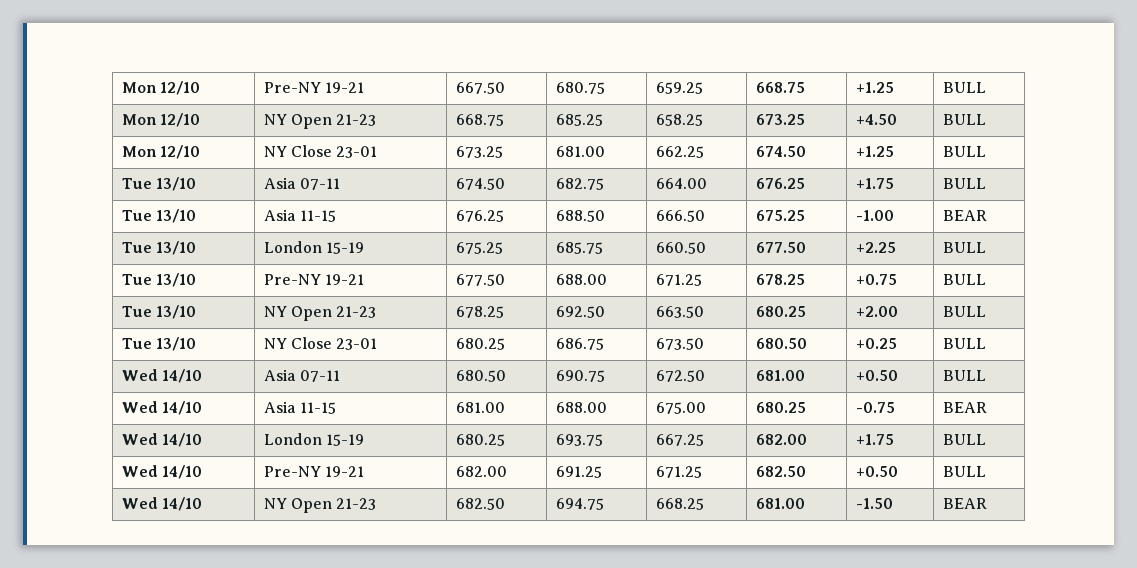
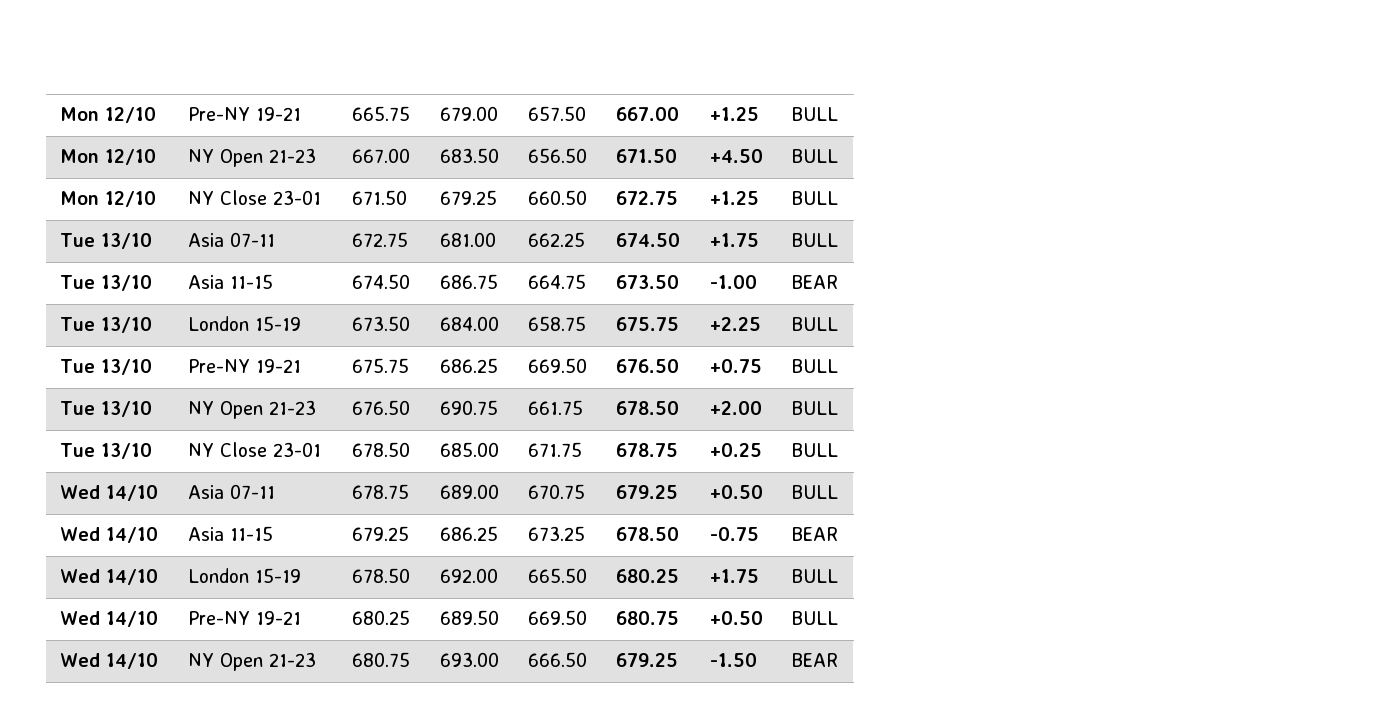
- Mon 12/10 | Pre-NY 19-21 | 667.50 | 680.75 | 659.25 | 668.75 | +1.25 | BULL
+ Mon 12/10 | Pre-NY 19-21 | 665.75 | 679.00 | 657.50 | 667.00 | +1.25 | BULL
- Mon 12/10 | NY Open 21-23 | 668.75 | 685.25 | 658.25 | 673.25 | +4.50 | BULL
+ Mon 12/10 | NY Open 21-23 | 667.00 | 683.50 | 656.50 | 671.50 | +4.50 | BULL
- Mon 12/10 | NY Close 23-01 | 673.25 | 681.00 | 662.25 | 674.50 | +1.25 | BULL
+ Mon 12/10 | NY Close 23-01 | 671.50 | 679.25 | 660.50 | 672.75 | +1.25 | BULL
- Tue 13/10 | Asia 07-11 | 674.50 | 682.75 | 664.00 | 676.25 | +1.75 | BULL
+ Tue 13/10 | Asia 07-11 | 672.75 | 681.00 | 662.25 | 674.50 | +1.75 | BULL
- Tue 13/10 | Asia 11-15 | 676.25 | 688.50 | 666.50 | 675.25 | -1.00 | BEAR
+ Tue 13/10 | Asia 11-15 | 674.50 | 686.75 | 664.75 | 673.50 | -1.00 | BEAR
- Tue 13/10 | London 15-19 | 675.25 | 685.75 | 660.50 | 677.50 | +2.25 | BULL
+ Tue 13/10 | London 15-19 | 673.50 | 684.00 | 658.75 | 675.75 | +2.25 | BULL
- Tue 13/10 | Pre-NY 19-21 | 677.50 | 688.00 | 671.25 | 678.25 | +0.75 | BULL
+ Tue 13/10 | Pre-NY 19-21 | 675.75 | 686.25 | 669.50 | 676.50 | +0.75 | BULL
- Tue 13/10 | NY Open 21-23 | 678.25 | 692.50 | 663.50 | 680.25 | +2.00 | BULL
+ Tue 13/10 | NY Open 21-23 | 676.50 | 690.75 | 661.75 | 678.50 | +2.00 | BULL
- Tue 13/10 | NY Close 23-01 | 680.25 | 686.75 | 673.50 | 680.50 | +0.25 | BULL
+ Tue 13/10 | NY Close 23-01 | 678.50 | 685.00 | 671.75 | 678.75 | +0.25 | BULL
- Wed 14/10 | Asia 07-11 | 680.50 | 690.75 | 672.50 | 681.00 | +0.50 | BULL
+ Wed 14/10 | Asia 07-11 | 678.75 | 689.00 | 670.75 | 679.25 | +0.50 | BULL
- Wed 14/10 | Asia 11-15 | 681.00 | 688.00 | 675.00 | 680.25 | -0.75 | BEAR
+ Wed 14/10 | Asia 11-15 | 679.25 | 686.25 | 673.25 | 678.50 | -0.75 | BEAR
- Wed 14/10 | London 15-19 | 680.25 | 693.75 | 667.25 | 682.00 | +1.75 | BULL
+ Wed 14/10 | London 15-19 | 678.50 | 692.00 | 665.50 | 680.25 | +1.75 | BULL
- Wed 14/10 | Pre-NY 19-21 | 682.00 | 691.25 | 671.25 | 682.50 | +0.50 | BULL
+ Wed 14/10 | Pre-NY 19-21 | 680.25 | 689.50 | 669.50 | 680.75 | +0.50 | BULL
- Wed 14/10 | NY Open 21-23 | 682.50 | 694.75 | 668.25 | 681.00 | -1.50 | BEAR
+ Wed 14/10 | NY Open 21-23 | 680.75 | 693.00 | 666.50 | 679.25 | -1.50 | BEAR

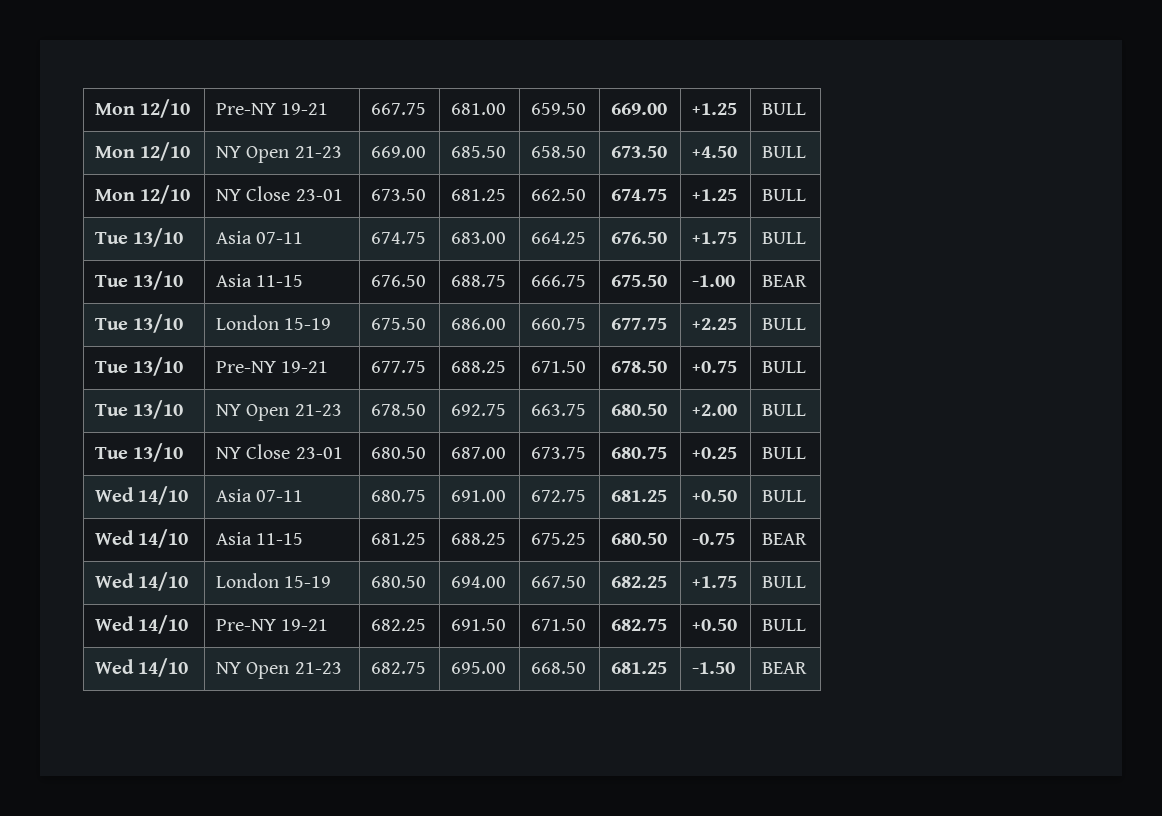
- Mon 12/10 | Pre-NY 19-21 | 665.75 | 679.00 | 657.50 | 667.00 | +1.25 | BULL
+ Mon 12/10 | Pre-NY 19-21 | 667.75 | 681.00 | 659.50 | 669.00 | +1.25 | BULL
- Mon 12/10 | NY Open 21-23 | 667.00 | 683.50 | 656.50 | 671.50 | +4.50 | BULL
+ Mon 12/10 | NY Open 21-23 | 669.00 | 685.50 | 658.50 | 673.50 | +4.50 | BULL
- Mon 12/10 | NY Close 23-01 | 671.50 | 679.25 | 660.50 | 672.75 | +1.25 | BULL
+ Mon 12/10 | NY Close 23-01 | 673.50 | 681.25 | 662.50 | 674.75 | +1.25 | BULL
- Tue 13/10 | Asia 07-11 | 672.75 | 681.00 | 662.25 | 674.50 | +1.75 | BULL
+ Tue 13/10 | Asia 07-11 | 674.75 | 683.00 | 664.25 | 676.50 | +1.75 | BULL
- Tue 13/10 | Asia 11-15 | 674.50 | 686.75 | 664.75 | 673.50 | -1.00 | BEAR
+ Tue 13/10 | Asia 11-15 | 676.50 | 688.75 | 666.75 | 675.50 | -1.00 | BEAR
- Tue 13/10 | London 15-19 | 673.50 | 684.00 | 658.75 | 675.75 | +2.25 | BULL
+ Tue 13/10 | London 15-19 | 675.50 | 686.00 | 660.75 | 677.75 | +2.25 | BULL
- Tue 13/10 | Pre-NY 19-21 | 675.75 | 686.25 | 669.50 | 676.50 | +0.75 | BULL
+ Tue 13/10 | Pre-NY 19-21 | 677.75 | 688.25 | 671.50 | 678.50 | +0.75 | BULL
- Tue 13/10 | NY Open 21-23 | 676.50 | 690.75 | 661.75 | 678.50 | +2.00 | BULL
+ Tue 13/10 | NY Open 21-23 | 678.50 | 692.75 | 663.75 | 680.50 | +2.00 | BULL
- Tue 13/10 | NY Close 23-01 | 678.50 | 685.00 | 671.75 | 678.75 | +0.25 | BULL
+ Tue 13/10 | NY Close 23-01 | 680.50 | 687.00 | 673.75 | 680.75 | +0.25 | BULL
- Wed 14/10 | Asia 07-11 | 678.75 | 689.00 | 670.75 | 679.25 | +0.50 | BULL
+ Wed 14/10 | Asia 07-11 | 680.75 | 691.00 | 672.75 | 681.25 | +0.50 | BULL
- Wed 14/10 | Asia 11-15 | 679.25 | 686.25 | 673.25 | 678.50 | -0.75 | BEAR
+ Wed 14/10 | Asia 11-15 | 681.25 | 688.25 | 675.25 | 680.50 | -0.75 | BEAR
- Wed 14/10 | London 15-19 | 678.50 | 692.00 | 665.50 | 680.25 | +1.75 | BULL
+ Wed 14/10 | London 15-19 | 680.50 | 694.00 | 667.50 | 682.25 | +1.75 | BULL
- Wed 14/10 | Pre-NY 19-21 | 680.25 | 689.50 | 669.50 | 680.75 | +0.50 | BULL
+ Wed 14/10 | Pre-NY 19-21 | 682.25 | 691.50 | 671.50 | 682.75 | +0.50 | BULL
- Wed 14/10 | NY Open 21-23 | 680.75 | 693.00 | 666.50 | 679.25 | -1.50 | BEAR
+ Wed 14/10 | NY Open 21-23 | 682.75 | 695.00 | 668.50 | 681.25 | -1.50 | BEAR

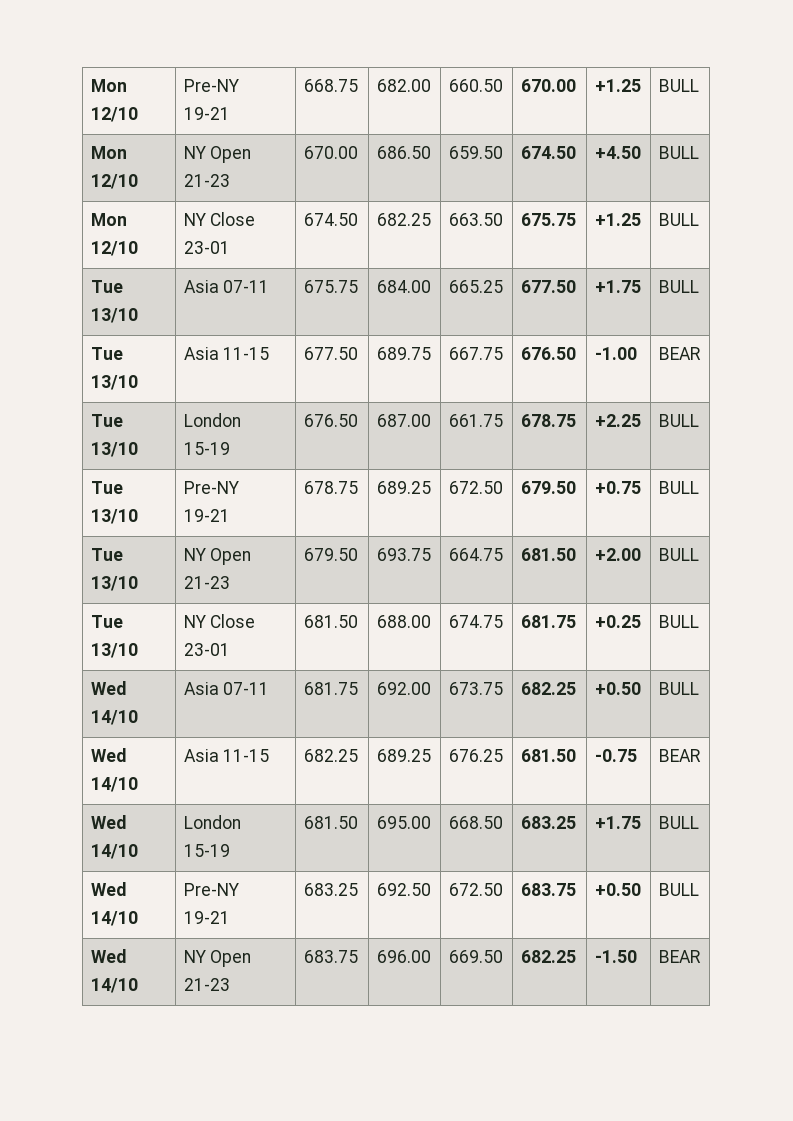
- Mon 12/10 | Pre-NY 19-21 | 667.75 | 681.00 | 659.50 | 669.00 | +1.25 | BULL
+ Mon 12/10 | Pre-NY 19-21 | 668.75 | 682.00 | 660.50 | 670.00 | +1.25 | BULL
- Mon 12/10 | NY Open 21-23 | 669.00 | 685.50 | 658.50 | 673.50 | +4.50 | BULL
+ Mon 12/10 | NY Open 21-23 | 670.00 | 686.50 | 659.50 | 674.50 | +4.50 | BULL
- Mon 12/10 | NY Close 23-01 | 673.50 | 681.25 | 662.50 | 674.75 | +1.25 | BULL
+ Mon 12/10 | NY Close 23-01 | 674.50 | 682.25 | 663.50 | 675.75 | +1.25 | BULL
- Tue 13/10 | Asia 07-11 | 674.75 | 683.00 | 664.25 | 676.50 | +1.75 | BULL
+ Tue 13/10 | Asia 07-11 | 675.75 | 684.00 | 665.25 | 677.50 | +1.75 | BULL
- Tue 13/10 | Asia 11-15 | 676.50 | 688.75 | 666.75 | 675.50 | -1.00 | BEAR
+ Tue 13/10 | Asia 11-15 | 677.50 | 689.75 | 667.75 | 676.50 | -1.00 | BEAR
- Tue 13/10 | London 15-19 | 675.50 | 686.00 | 660.75 | 677.75 | +2.25 | BULL
+ Tue 13/10 | London 15-19 | 676.50 | 687.00 | 661.75 | 678.75 | +2.25 | BULL
- Tue 13/10 | Pre-NY 19-21 | 677.75 | 688.25 | 671.50 | 678.50 | +0.75 | BULL
+ Tue 13/10 | Pre-NY 19-21 | 678.75 | 689.25 | 672.50 | 679.50 | +0.75 | BULL
- Tue 13/10 | NY Open 21-23 | 678.50 | 692.75 | 663.75 | 680.50 | +2.00 | BULL
+ Tue 13/10 | NY Open 21-23 | 679.50 | 693.75 | 664.75 | 681.50 | +2.00 | BULL
- Tue 13/10 | NY Close 23-01 | 680.50 | 687.00 | 673.75 | 680.75 | +0.25 | BULL
+ Tue 13/10 | NY Close 23-01 | 681.50 | 688.00 | 674.75 | 681.75 | +0.25 | BULL
- Wed 14/10 | Asia 07-11 | 680.75 | 691.00 | 672.75 | 681.25 | +0.50 | BULL
+ Wed 14/10 | Asia 07-11 | 681.75 | 692.00 | 673.75 | 682.25 | +0.50 | BULL
- Wed 14/10 | Asia 11-15 | 681.25 | 688.25 | 675.25 | 680.50 | -0.75 | BEAR
+ Wed 14/10 | Asia 11-15 | 682.25 | 689.25 | 676.25 | 681.50 | -0.75 | BEAR
- Wed 14/10 | London 15-19 | 680.50 | 694.00 | 667.50 | 682.25 | +1.75 | BULL
+ Wed 14/10 | London 15-19 | 681.50 | 695.00 | 668.50 | 683.25 | +1.75 | BULL
- Wed 14/10 | Pre-NY 19-21 | 682.25 | 691.50 | 671.50 | 682.75 | +0.50 | BULL
+ Wed 14/10 | Pre-NY 19-21 | 683.25 | 692.50 | 672.50 | 683.75 | +0.50 | BULL
- Wed 14/10 | NY Open 21-23 | 682.75 | 695.00 | 668.50 | 681.25 | -1.50 | BEAR
+ Wed 14/10 | NY Open 21-23 | 683.75 | 696.00 | 669.50 | 682.25 | -1.50 | BEAR

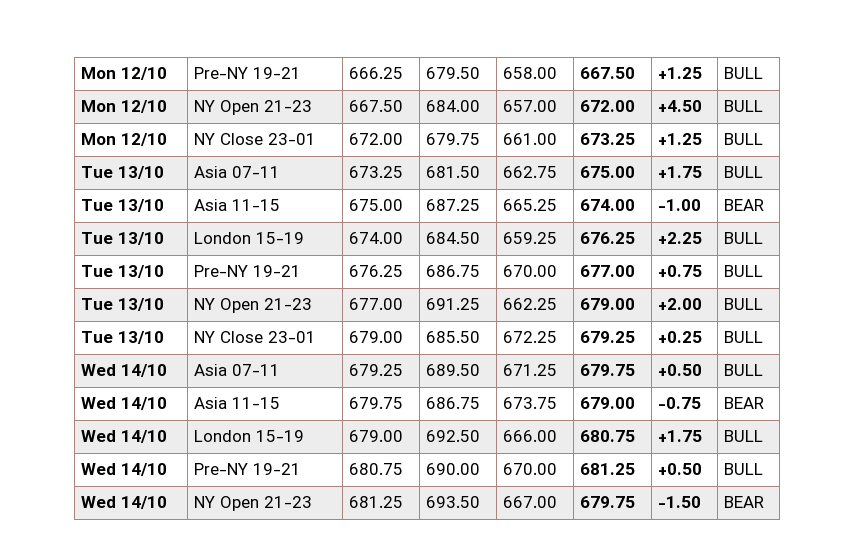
- Mon 12/10 | Pre-NY 19-21 | 668.75 | 682.00 | 660.50 | 670.00 | +1.25 | BULL
+ Mon 12/10 | Pre-NY 19-21 | 666.25 | 679.50 | 658.00 | 667.50 | +1.25 | BULL
- Mon 12/10 | NY Open 21-23 | 670.00 | 686.50 | 659.50 | 674.50 | +4.50 | BULL
+ Mon 12/10 | NY Open 21-23 | 667.50 | 684.00 | 657.00 | 672.00 | +4.50 | BULL
- Mon 12/10 | NY Close 23-01 | 674.50 | 682.25 | 663.50 | 675.75 | +1.25 | BULL
+ Mon 12/10 | NY Close 23-01 | 672.00 | 679.75 | 661.00 | 673.25 | +1.25 | BULL
- Tue 13/10 | Asia 07-11 | 675.75 | 684.00 | 665.25 | 677.50 | +1.75 | BULL
+ Tue 13/10 | Asia 07-11 | 673.25 | 681.50 | 662.75 | 675.00 | +1.75 | BULL
- Tue 13/10 | Asia 11-15 | 677.50 | 689.75 | 667.75 | 676.50 | -1.00 | BEAR
+ Tue 13/10 | Asia 11-15 | 675.00 | 687.25 | 665.25 | 674.00 | -1.00 | BEAR
- Tue 13/10 | London 15-19 | 676.50 | 687.00 | 661.75 | 678.75 | +2.25 | BULL
+ Tue 13/10 | London 15-19 | 674.00 | 684.50 | 659.25 | 676.25 | +2.25 | BULL
- Tue 13/10 | Pre-NY 19-21 | 678.75 | 689.25 | 672.50 | 679.50 | +0.75 | BULL
+ Tue 13/10 | Pre-NY 19-21 | 676.25 | 686.75 | 670.00 | 677.00 | +0.75 | BULL
- Tue 13/10 | NY Open 21-23 | 679.50 | 693.75 | 664.75 | 681.50 | +2.00 | BULL
+ Tue 13/10 | NY Open 21-23 | 677.00 | 691.25 | 662.25 | 679.00 | +2.00 | BULL
- Tue 13/10 | NY Close 23-01 | 681.50 | 688.00 | 674.75 | 681.75 | +0.25 | BULL
+ Tue 13/10 | NY Close 23-01 | 679.00 | 685.50 | 672.25 | 679.25 | +0.25 | BULL
- Wed 14/10 | Asia 07-11 | 681.75 | 692.00 | 673.75 | 682.25 | +0.50 | BULL
+ Wed 14/10 | Asia 07-11 | 679.25 | 689.50 | 671.25 | 679.75 | +0.50 | BULL
- Wed 14/10 | Asia 11-15 | 682.25 | 689.25 | 676.25 | 681.50 | -0.75 | BEAR
+ Wed 14/10 | Asia 11-15 | 679.75 | 686.75 | 673.75 | 679.00 | -0.75 | BEAR
- Wed 14/10 | London 15-19 | 681.50 | 695.00 | 668.50 | 683.25 | +1.75 | BULL
+ Wed 14/10 | London 15-19 | 679.00 | 692.50 | 666.00 | 680.75 | +1.75 | BULL
- Wed 14/10 | Pre-NY 19-21 | 683.25 | 692.50 | 672.50 | 683.75 | +0.50 | BULL
+ Wed 14/10 | Pre-NY 19-21 | 680.75 | 690.00 | 670.00 | 681.25 | +0.50 | BULL
- Wed 14/10 | NY Open 21-23 | 683.75 | 696.00 | 669.50 | 682.25 | -1.50 | BEAR
+ Wed 14/10 | NY Open 21-23 | 681.25 | 693.50 | 667.00 | 679.75 | -1.50 | BEAR

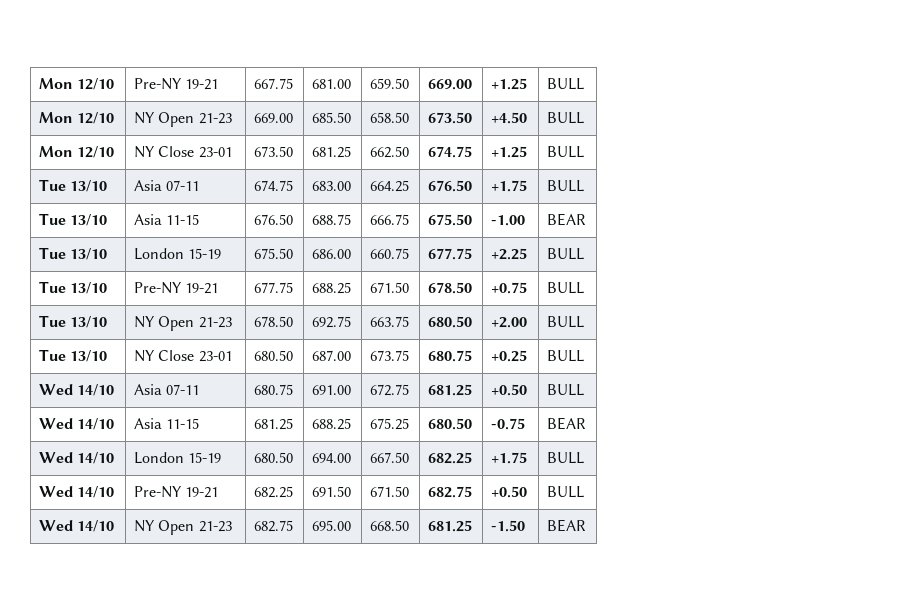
- Mon 12/10 | Pre-NY 19-21 | 666.25 | 679.50 | 658.00 | 667.50 | +1.25 | BULL
+ Mon 12/10 | Pre-NY 19-21 | 667.75 | 681.00 | 659.50 | 669.00 | +1.25 | BULL
- Mon 12/10 | NY Open 21-23 | 667.50 | 684.00 | 657.00 | 672.00 | +4.50 | BULL
+ Mon 12/10 | NY Open 21-23 | 669.00 | 685.50 | 658.50 | 673.50 | +4.50 | BULL
- Mon 12/10 | NY Close 23-01 | 672.00 | 679.75 | 661.00 | 673.25 | +1.25 | BULL
+ Mon 12/10 | NY Close 23-01 | 673.50 | 681.25 | 662.50 | 674.75 | +1.25 | BULL
- Tue 13/10 | Asia 07-11 | 673.25 | 681.50 | 662.75 | 675.00 | +1.75 | BULL
+ Tue 13/10 | Asia 07-11 | 674.75 | 683.00 | 664.25 | 676.50 | +1.75 | BULL
- Tue 13/10 | Asia 11-15 | 675.00 | 687.25 | 665.25 | 674.00 | -1.00 | BEAR
+ Tue 13/10 | Asia 11-15 | 676.50 | 688.75 | 666.75 | 675.50 | -1.00 | BEAR
- Tue 13/10 | London 15-19 | 674.00 | 684.50 | 659.25 | 676.25 | +2.25 | BULL
+ Tue 13/10 | London 15-19 | 675.50 | 686.00 | 660.75 | 677.75 | +2.25 | BULL
- Tue 13/10 | Pre-NY 19-21 | 676.25 | 686.75 | 670.00 | 677.00 | +0.75 | BULL
+ Tue 13/10 | Pre-NY 19-21 | 677.75 | 688.25 | 671.50 | 678.50 | +0.75 | BULL
- Tue 13/10 | NY Open 21-23 | 677.00 | 691.25 | 662.25 | 679.00 | +2.00 | BULL
+ Tue 13/10 | NY Open 21-23 | 678.50 | 692.75 | 663.75 | 680.50 | +2.00 | BULL
- Tue 13/10 | NY Close 23-01 | 679.00 | 685.50 | 672.25 | 679.25 | +0.25 | BULL
+ Tue 13/10 | NY Close 23-01 | 680.50 | 687.00 | 673.75 | 680.75 | +0.25 | BULL
- Wed 14/10 | Asia 07-11 | 679.25 | 689.50 | 671.25 | 679.75 | +0.50 | BULL
+ Wed 14/10 | Asia 07-11 | 680.75 | 691.00 | 672.75 | 681.25 | +0.50 | BULL
- Wed 14/10 | Asia 11-15 | 679.75 | 686.75 | 673.75 | 679.00 | -0.75 | BEAR
+ Wed 14/10 | Asia 11-15 | 681.25 | 688.25 | 675.25 | 680.50 | -0.75 | BEAR
- Wed 14/10 | London 15-19 | 679.00 | 692.50 | 666.00 | 680.75 | +1.75 | BULL
+ Wed 14/10 | London 15-19 | 680.50 | 694.00 | 667.50 | 682.25 | +1.75 | BULL
- Wed 14/10 | Pre-NY 19-21 | 680.75 | 690.00 | 670.00 | 681.25 | +0.50 | BULL
+ Wed 14/10 | Pre-NY 19-21 | 682.25 | 691.50 | 671.50 | 682.75 | +0.50 | BULL
- Wed 14/10 | NY Open 21-23 | 681.25 | 693.50 | 667.00 | 679.75 | -1.50 | BEAR
+ Wed 14/10 | NY Open 21-23 | 682.75 | 695.00 | 668.50 | 681.25 | -1.50 | BEAR

